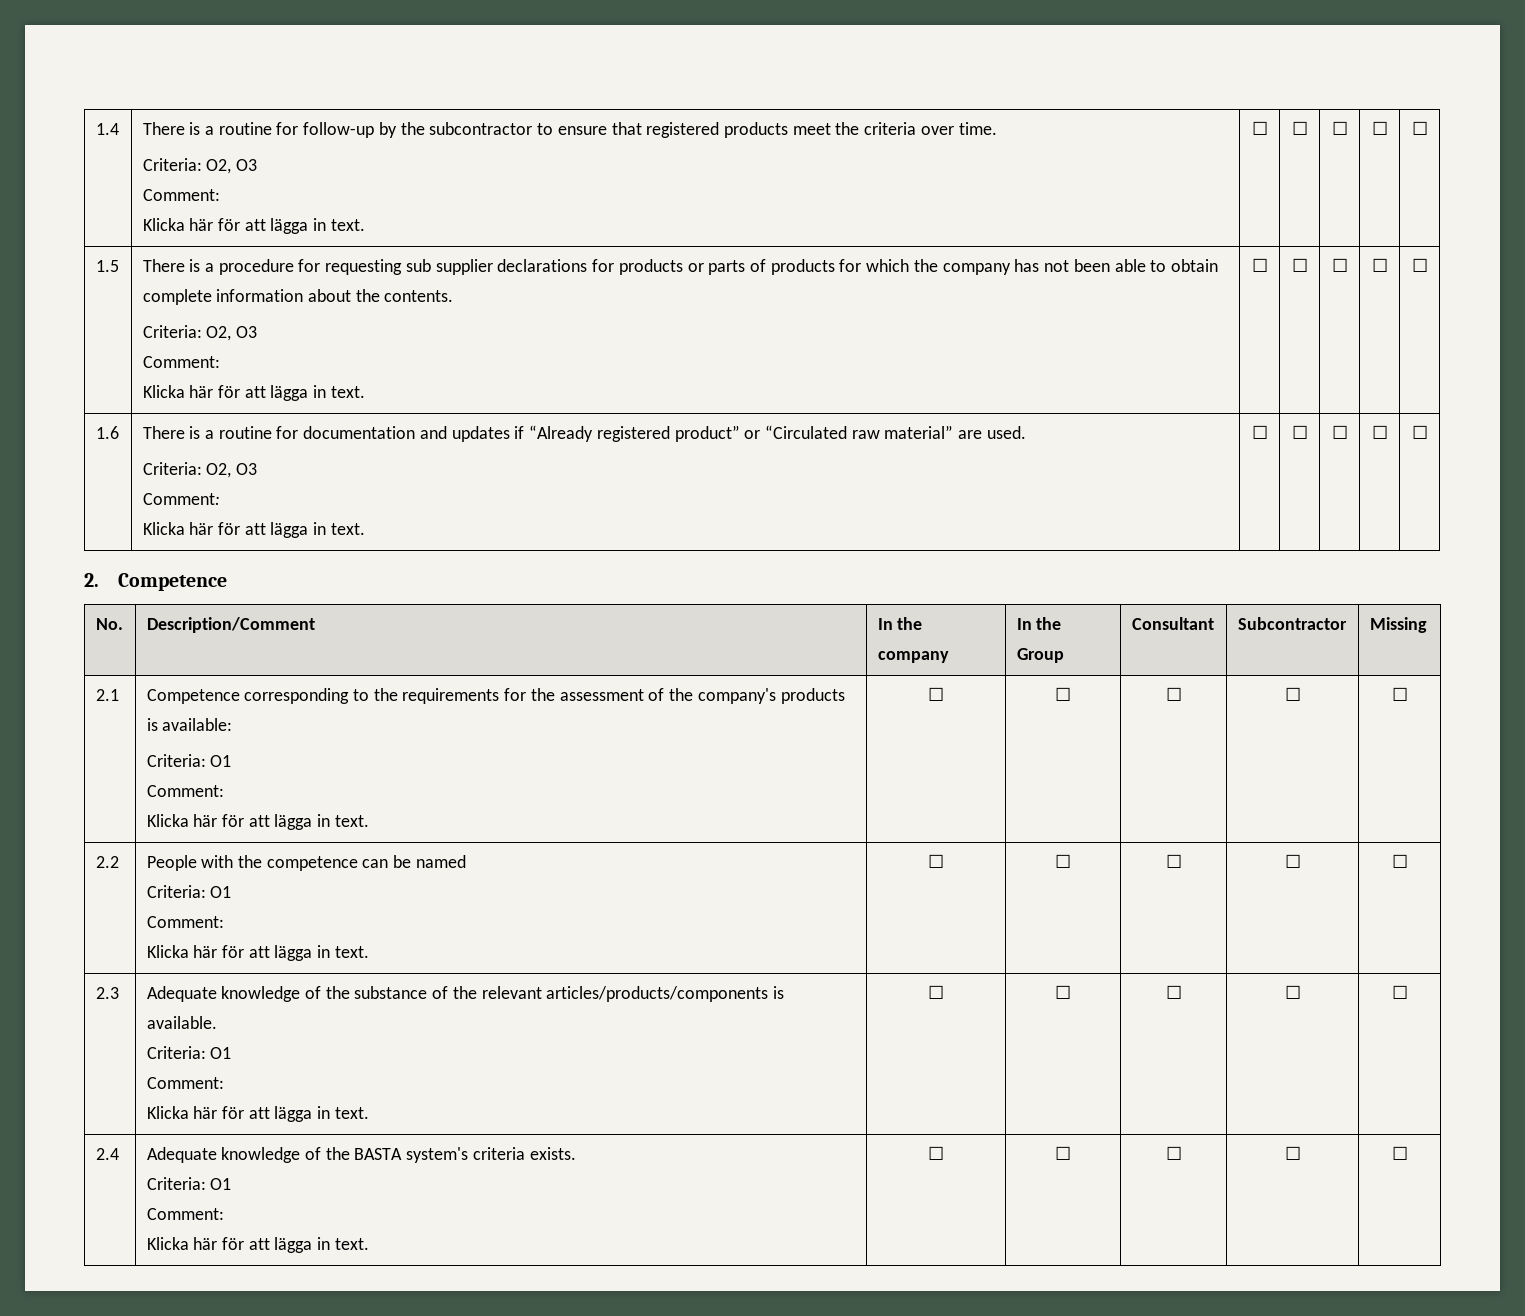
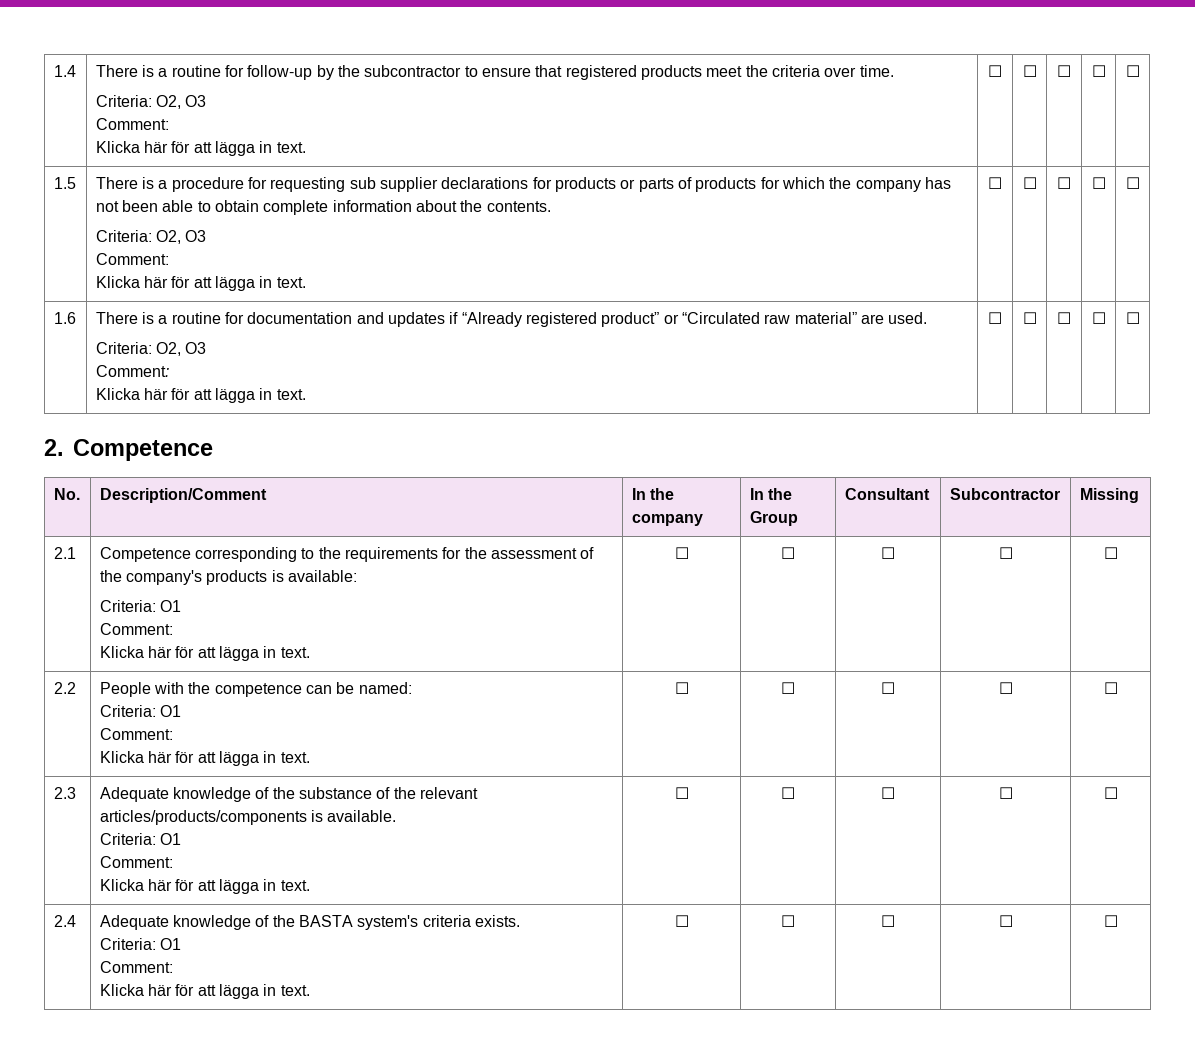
- 2.2 | People with the competence can be named
+ 2.2 | People with the competence can be named:

